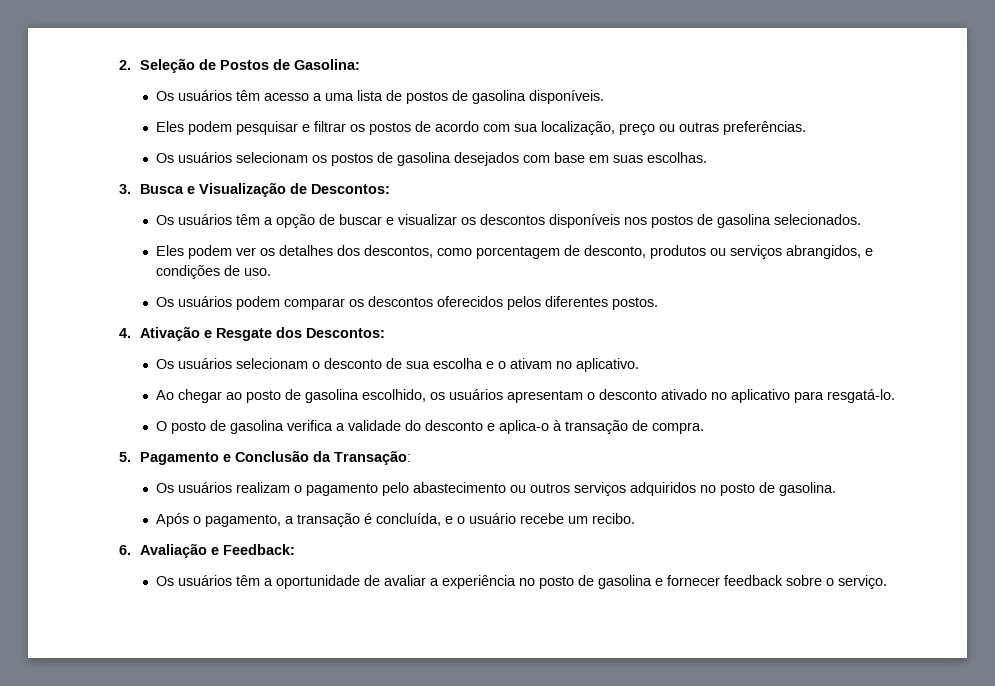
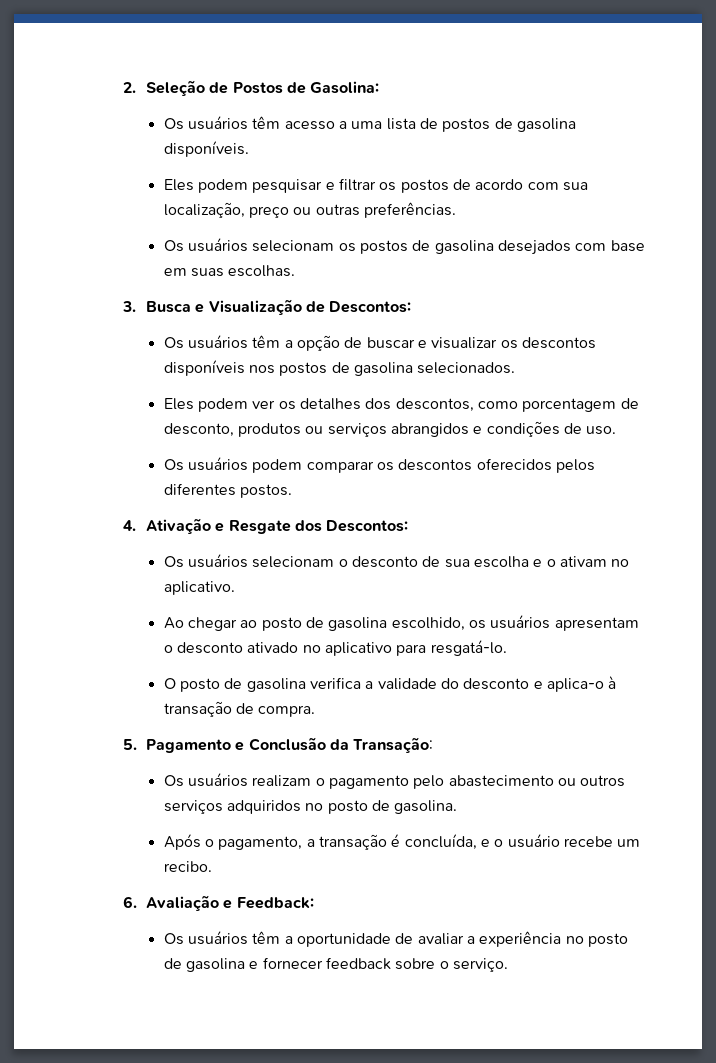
- Eles podem ver os detalhes dos descontos, como porcentagem de desconto, produtos ou serviços abrangidos, e condições de uso.
+ Eles podem ver os detalhes dos descontos, como porcentagem de desconto, produtos ou serviços abrangidos e condições de uso.

